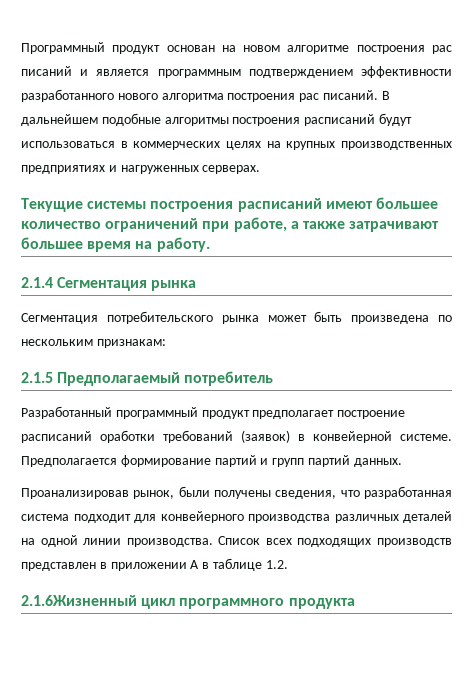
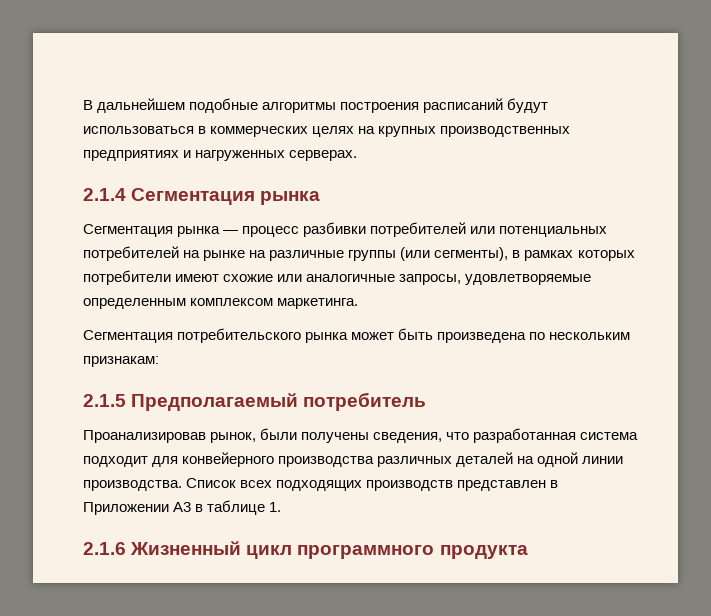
- Программный продукт основан на новом алгоритме построения рас писаний и является программным подтверждением эффективности разработанного нового алгоритма построения рас писаний.
- Текущие системы построения расписаний имеют большее количество ограничений при работе, а также затрачивают большее время на работу.
  2.1.4 Сегментация рынка
+ Сегментация рынка — процесс разбивки потребителей или потенциальных потребителей на рынке на различные группы (или сегменты), в рамках которых потребители имеют схожие или аналогичные запросы, удовлетворяемые определенным комплексом маркетинга.
- Разработанный программный продукт предполагает построение расписаний оработки требований (заявок) в конвейерной системе. Предполагается формирование партий и групп партий данных.
- Список всех подходящих производств представлен в приложении А в таблице 1.2.
- 2.1.6Жизненный цикл программного продукта
+ Список всех подходящих производств представлен в Приложении А3 в таблице 1.
+ 2.1.6 Жизненный цикл программного продукта

